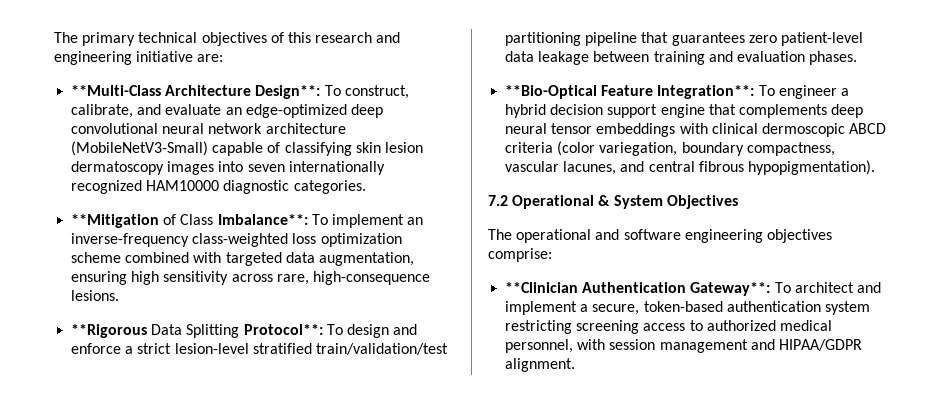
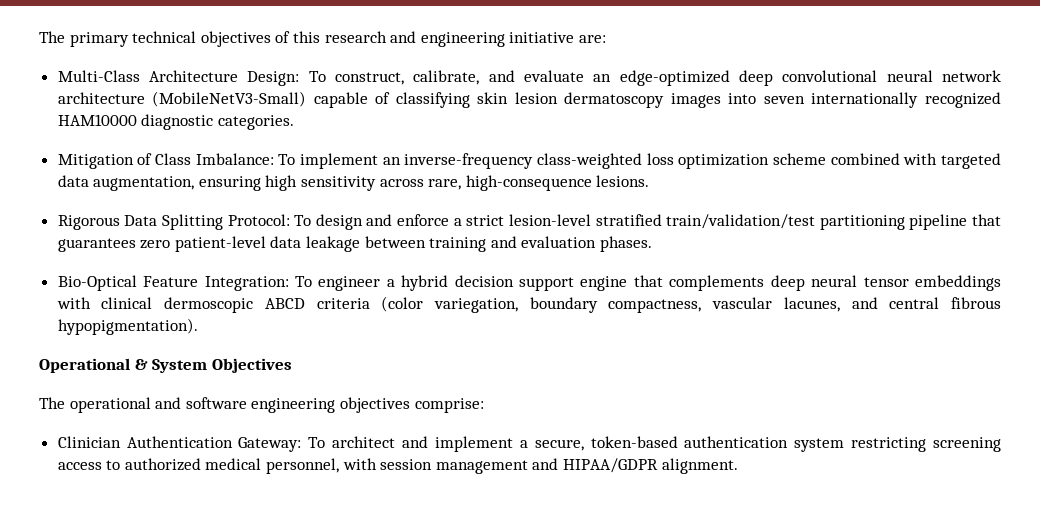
- **Multi-Class Architecture Design**: To construct, calibrate, and evaluate an edge-optimized deep convolutional neural network architecture (MobileNetV3-Small) capable of classifying skin lesion dermatoscopy images into seven internationally recognized HAM10000 diagnostic categories.
+ Multi-Class Architecture Design: To construct, calibrate, and evaluate an edge-optimized deep convolutional neural network architecture (MobileNetV3-Small) capable of classifying skin lesion dermatoscopy images into seven internationally recognized HAM10000 diagnostic categories.
- **Mitigation of Class Imbalance**: To implement an inverse-frequency class-weighted loss optimization scheme combined with targeted data augmentation, ensuring high sensitivity across rare, high-consequence lesions.
+ Mitigation of Class Imbalance: To implement an inverse-frequency class-weighted loss optimization scheme combined with targeted data augmentation, ensuring high sensitivity across rare, high-consequence lesions.
- **Rigorous Data Splitting Protocol**: To design and enforce a strict lesion-level stratified train/validation/test partitioning pipeline that guarantees zero patient-level data leakage between training and evaluation phases.
+ Rigorous Data Splitting Protocol: To design and enforce a strict lesion-level stratified train/validation/test partitioning pipeline that guarantees zero patient-level data leakage between training and evaluation phases.
- **Bio-Optical Feature Integration**: To engineer a hybrid decision support engine that complements deep neural tensor embeddings with clinical dermoscopic ABCD criteria (color variegation, boundary compactness, vascular lacunes, and central fibrous hypopigmentation).
+ Bio-Optical Feature Integration: To engineer a hybrid decision support engine that complements deep neural tensor embeddings with clinical dermoscopic ABCD criteria (color variegation, boundary compactness, vascular lacunes, and central fibrous hypopigmentation).
- 7.2 Operational & System Objectives
+ Operational & System Objectives
- **Clinician Authentication Gateway**: To architect and implement a secure, token-based authentication system restricting screening access to authorized medical personnel, with session management and HIPAA/GDPR alignment.
+ Clinician Authentication Gateway: To architect and implement a secure, token-based authentication system restricting screening access to authorized medical personnel, with session management and HIPAA/GDPR alignment.

